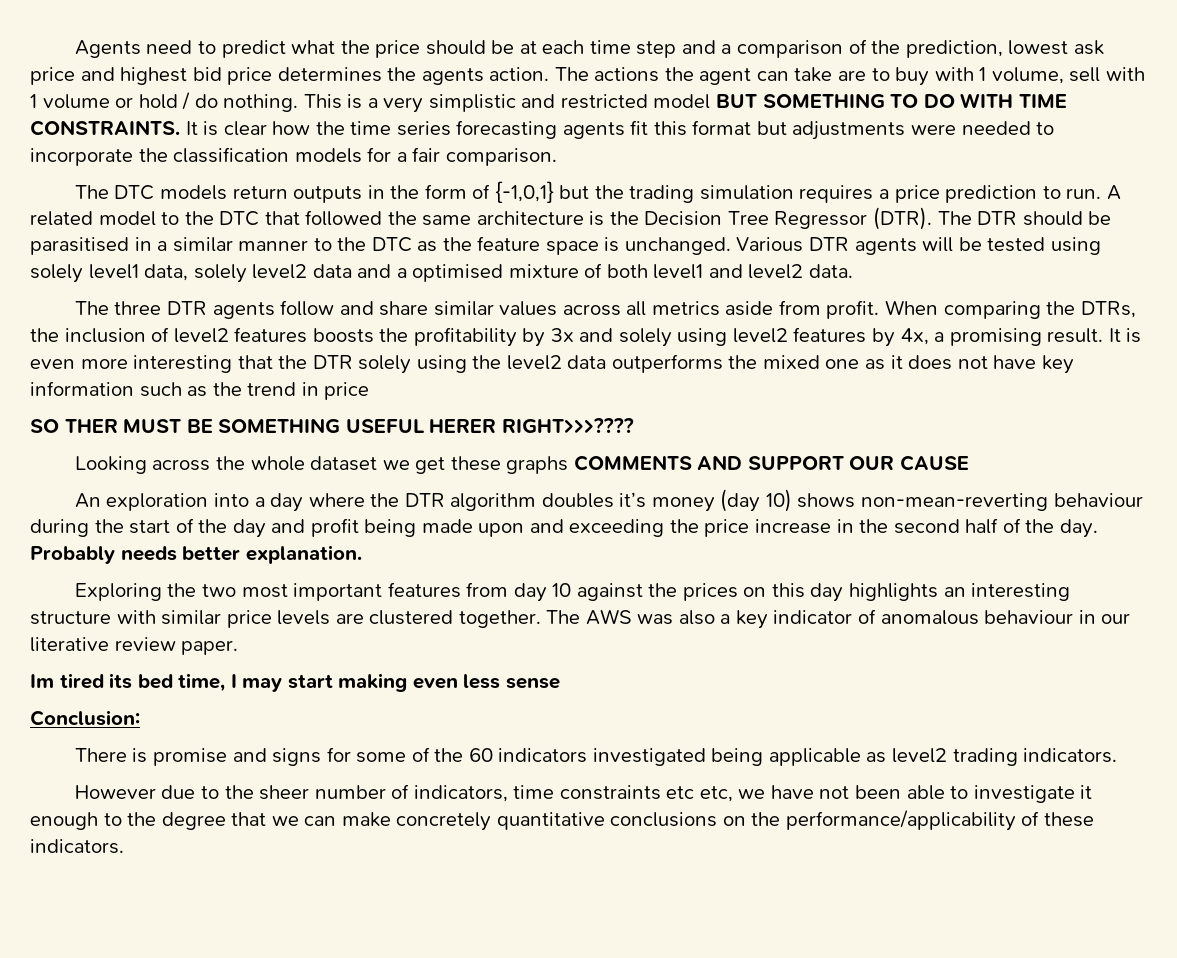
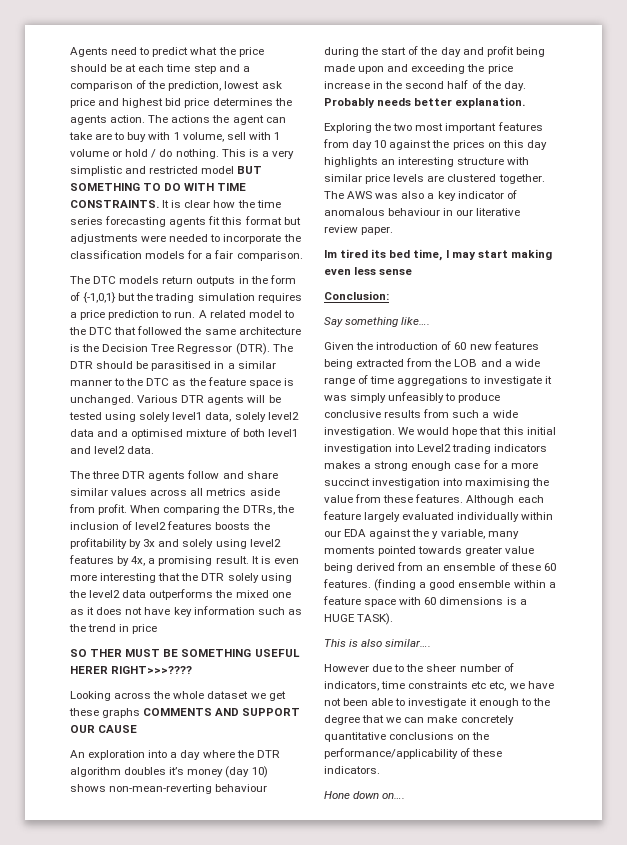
- There is promise and signs for some of the 60 indicators investigated being applicable as level2 trading indicators.
+ Say something like….
+ Given the introduction of 60 new features being extracted from the LOB and a wide range of time aggregations to investigate it was simply unfeasibly to produce conclusive results from such a wide investigation. We would hope that this initial investigation into Level2 trading indicators makes a strong enough case for a more succinct investigation into maximising the value from these features. Although each feature largely evaluated individually within our EDA against the y variable, many moments pointed towards greater value being derived from an ensemble of these 60 features. (finding a good ensemble within a feature space with 60 dimensions is a HUGE TASK).
+ This is also similar….
+ Hone down on….

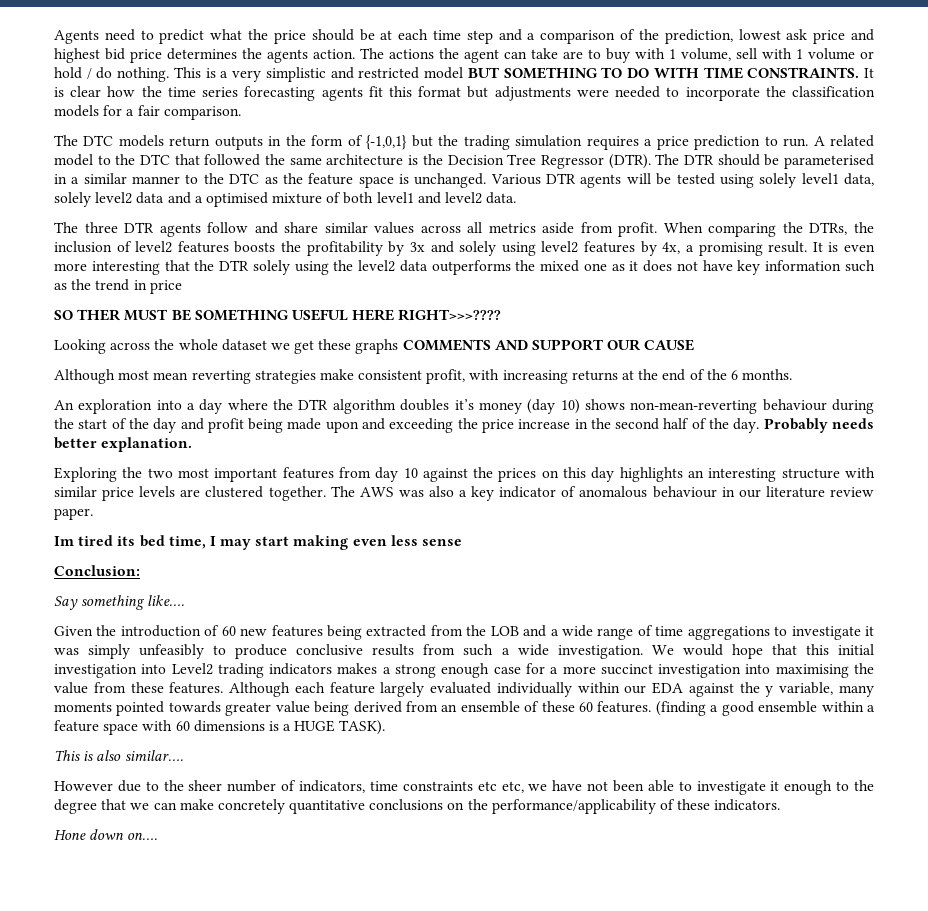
- The DTR should be parasitised in a similar manner to the DTC as the feature space is unchanged.
+ The DTR should be parameterised in a similar manner to the DTC as the feature space is unchanged.
- SO THER MUST BE SOMETHING USEFUL HERER RIGHT>>>????
+ SO THER MUST BE SOMETHING USEFUL HERE RIGHT>>>????
+ Although most mean reverting strategies make consistent profit, with increasing returns at the end of the 6 months.
- The AWS was also a key indicator of anomalous behaviour in our literative review paper.
+ The AWS was also a key indicator of anomalous behaviour in our literature review paper.

